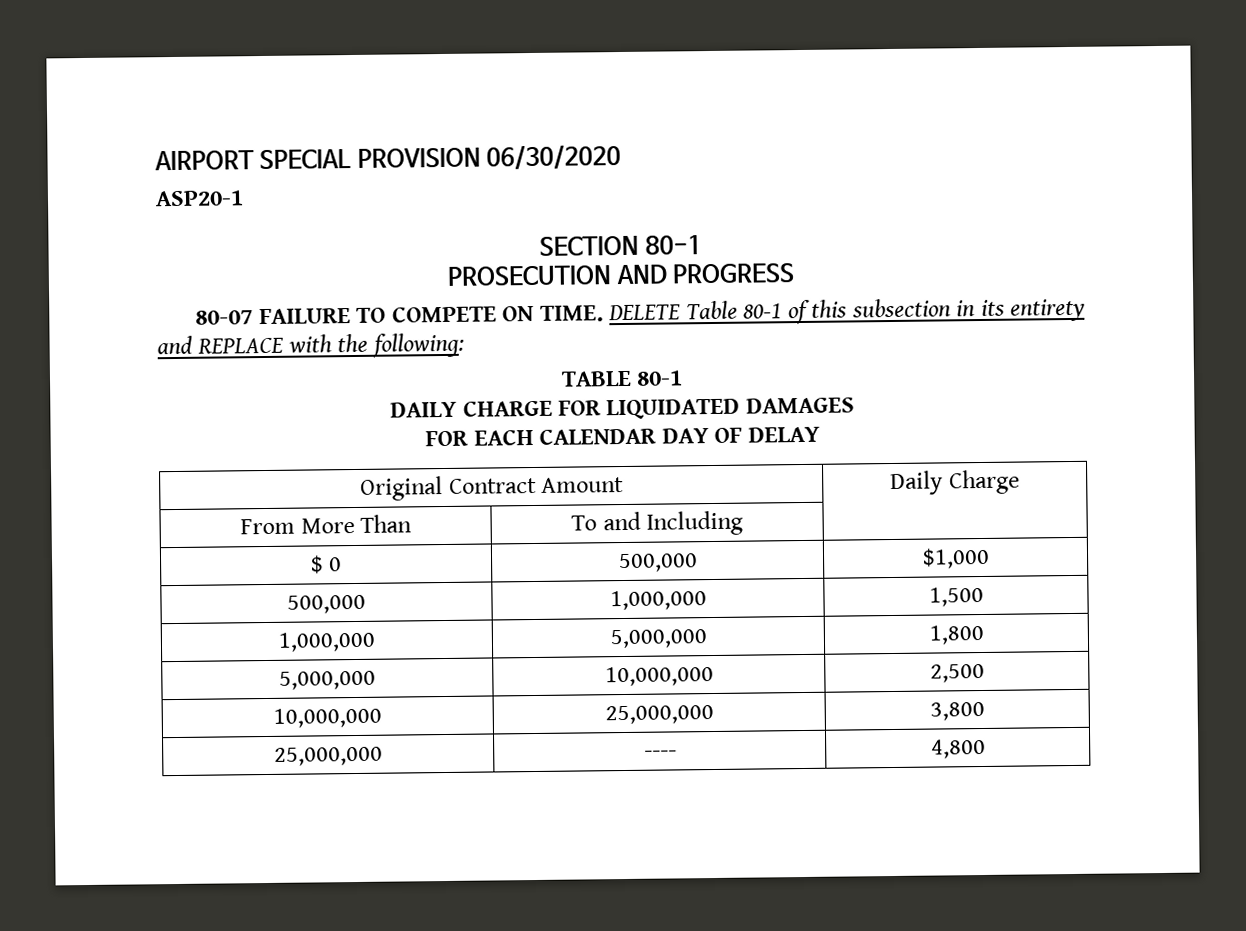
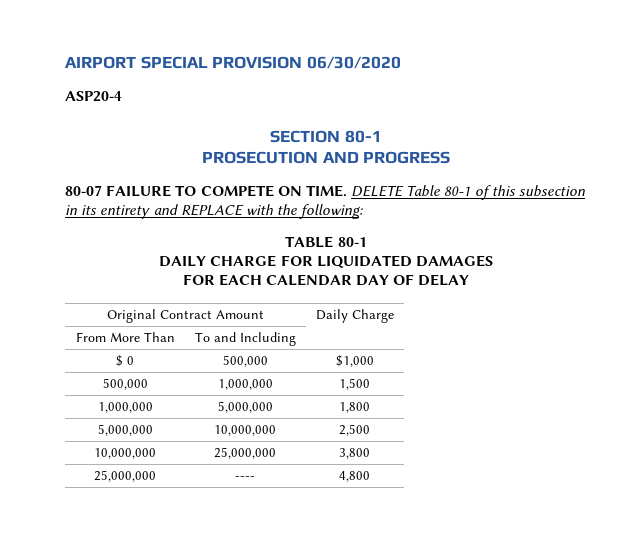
- ASP20-1
+ ASP20-4

